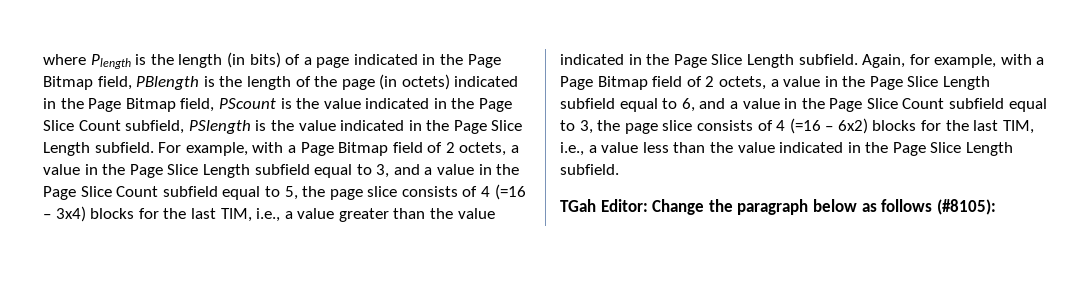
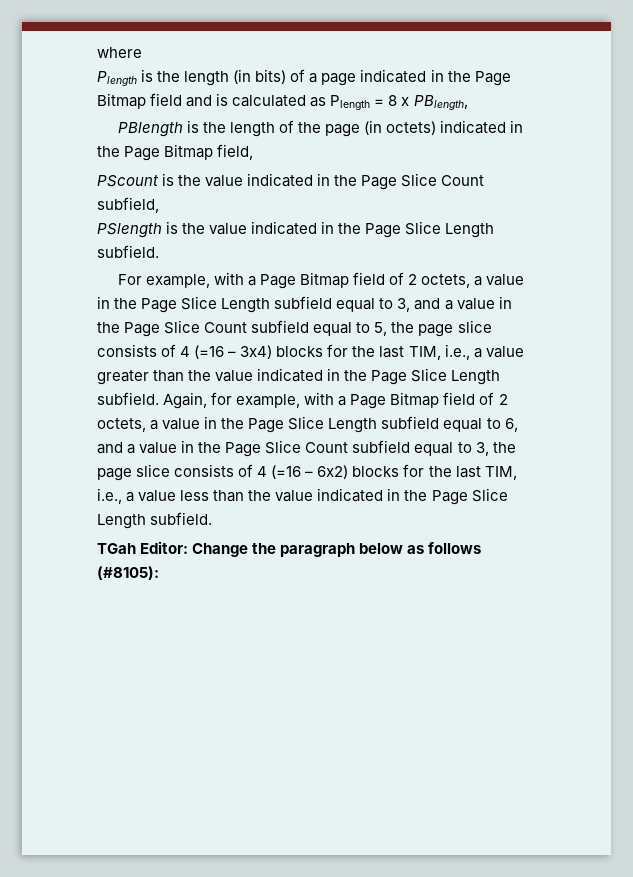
- where Plength is the length (in bits) of a page indicated in the Page Bitmap field, PBlength is the length of the page (in octets) indicated in the Page Bitmap field, PScount is the value indicated in the Page Slice Count subfield, PSlength is the value indicated in the Page Slice Length subfield. For example, with a Page Bitmap field of 2 octets, a value in the Page Slice Length subfield equal to 3, and a value in the Page Slice Count subfield equal to 5, the page slice consists of 4 (=16 – 3x4) blocks for the last TIM, i.e., a value greater than the value indicated in the Page Slice Length subfield.
+ where
+ Plength is the length (in bits) of a page indicated in the Page Bitmap field and is calculated as Plength = 8 x PBlength,
+ PBlength is the length of the page (in octets) indicated in the Page Bitmap field,
+ PScount is the value indicated in the Page Slice Count subfield,
+ PSlength is the value indicated in the Page Slice Length subfield.
+ For example, with a Page Bitmap field of 2 octets, a value in the Page Slice Length subfield equal to 3, and a value in the Page Slice Count subfield equal to 5, the page slice consists of 4 (=16 – 3x4) blocks for the last TIM, i.e., a value greater than the value indicated in the Page Slice Length subfield.

